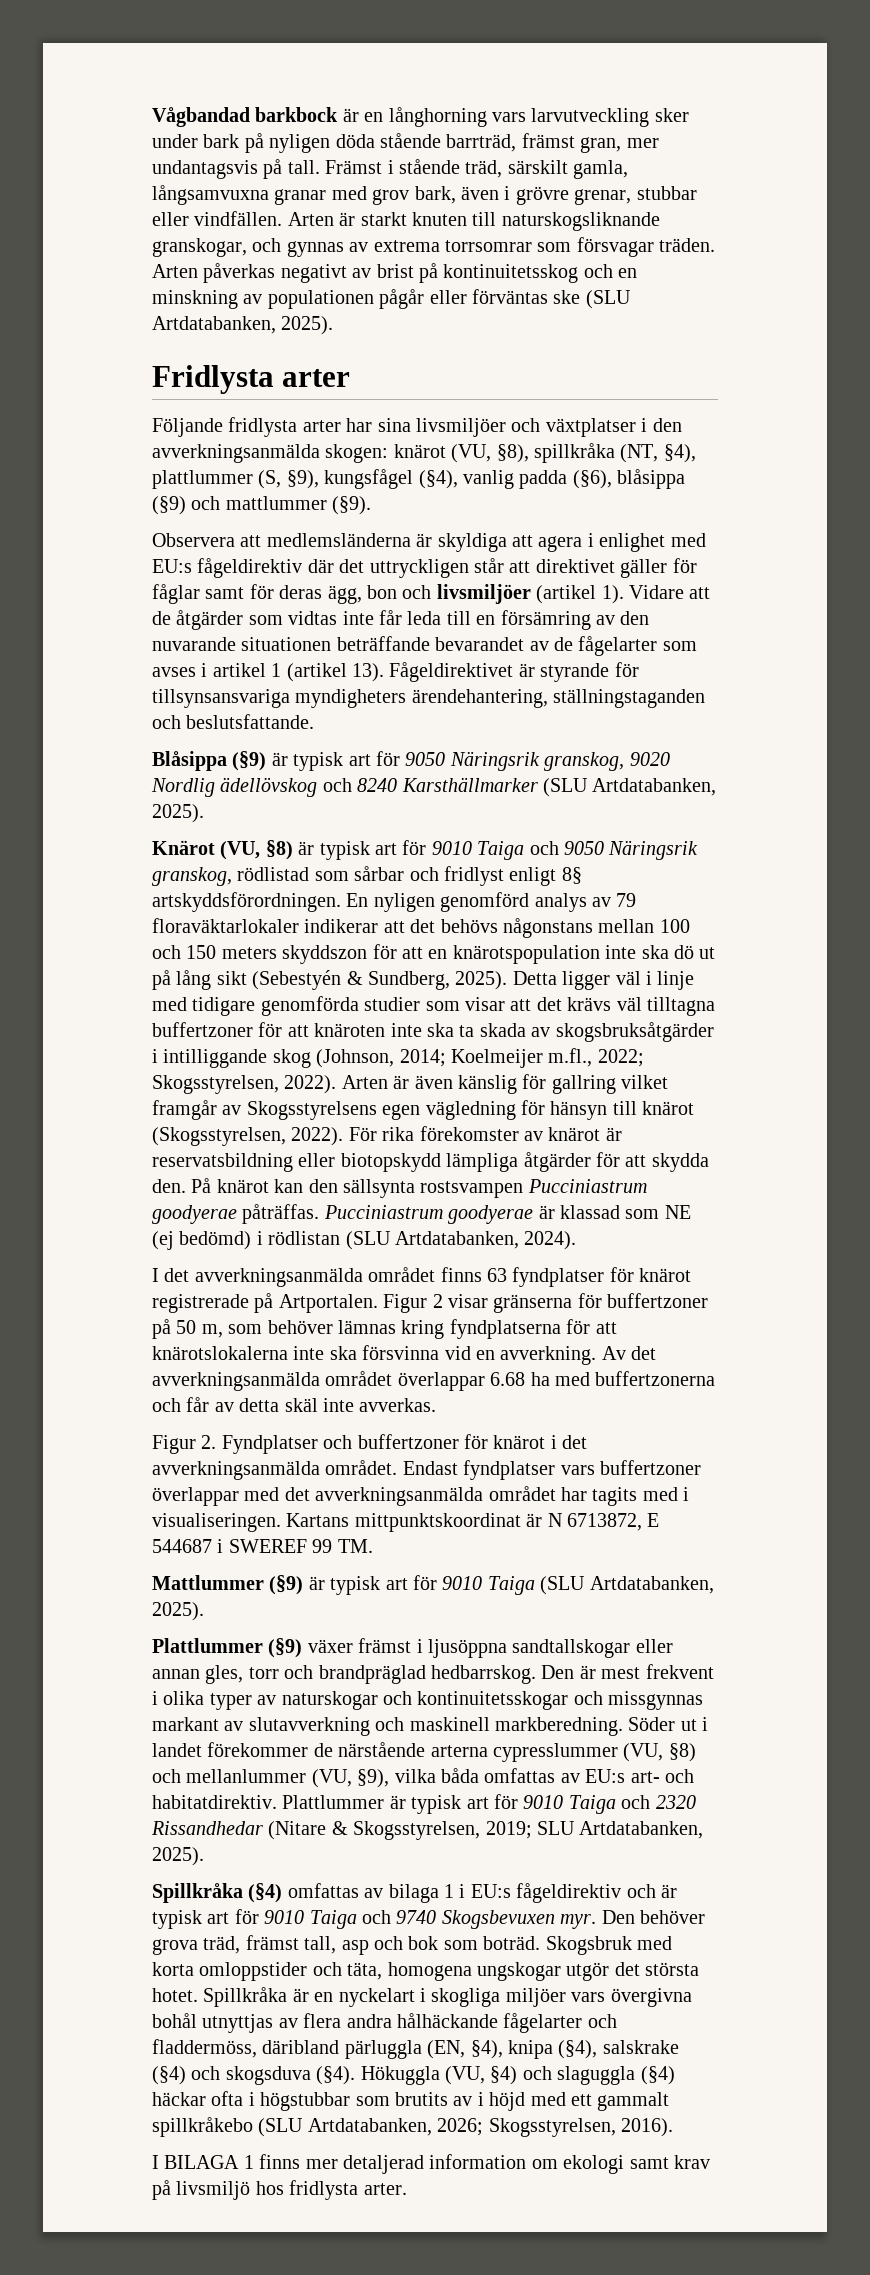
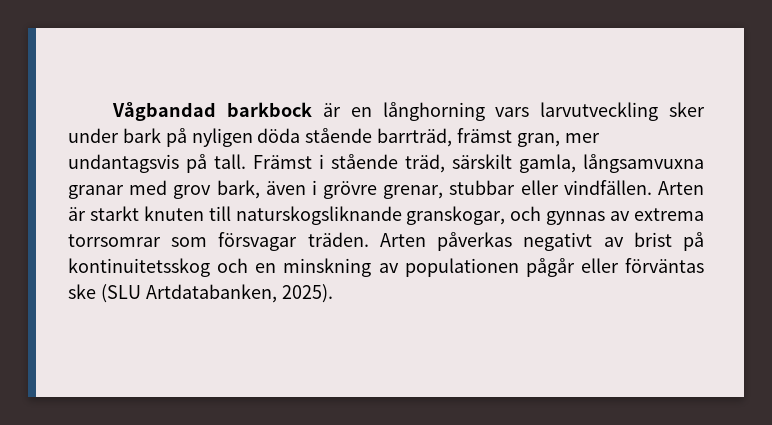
- Fridlysta arter
- Följande fridlysta arter har sina livsmiljöer och växtplatser i den avverkningsanmälda skogen: knärot (VU, §8), spillkråka (NT, §4), plattlummer (S, §9), kungsfågel (§4), vanlig padda (§6), blåsippa (§9) och mattlummer (§9).
- Observera att medlemsländerna är skyldiga att agera i enlighet med EU:s fågeldirektiv där det uttryckligen står att direktivet gäller för fåglar samt för deras ägg, bon och livsmiljöer (artikel 1). Vidare att de åtgärder som vidtas inte får leda till en försämring av den nuvarande situationen beträffande bevarandet av de fågelarter som avses i artikel 1 (artikel 13). Fågeldirektivet är styrande för tillsynsansvariga myndigheters ärendehantering, ställningstaganden och beslutsfattande.
- Blåsippa (§9) är typisk art för 9050 Näringsrik granskog, 9020 Nordlig ädellövskog och 8240 Karsthällmarker (SLU Artdatabanken, 2025).
- Knärot (VU, §8) är typisk art för 9010 Taiga och 9050 Näringsrik granskog, rödlistad som sårbar och fridlyst enligt 8§ artskyddsförordningen. En nyligen genomförd analys av 79 floraväktarlokaler indikerar att det behövs någonstans mellan 100 och 150 meters skyddszon för att en knärotspopulation inte ska dö ut på lång sikt (Sebestyén & Sundberg, 2025). Detta ligger väl i linje med tidigare genomförda studier som visar att det krävs väl tilltagna buffertzoner för att knäroten inte ska ta skada av skogsbruksåtgärder i intilliggande skog (Johnson, 2014; Koelmeijer m.fl., 2022; Skogsstyrelsen, 2022). Arten är även känslig för gallring vilket framgår av Skogsstyrelsens egen vägledning för hänsyn till knärot (Skogsstyrelsen, 2022). För rika förekomster av knärot är reservatsbildning eller biotopskydd lämpliga åtgärder för att skydda den. På knärot kan den sällsynta rostsvampen Pucciniastrum goodyerae påträffas. Pucciniastrum goodyerae är klassad som NE (ej bedömd) i rödlistan (SLU Artdatabanken, 2024).
- I det avverkningsanmälda området finns 63 fyndplatser för knärot registrerade på Artportalen. Figur 2 visar gränserna för buffertzoner på 50 m, som behöver lämnas kring fyndplatserna för att knärotslokalerna inte ska försvinna vid en avverkning. Av det avverkningsanmälda området överlappar 6.68 ha med buffertzonerna och får av detta skäl inte avverkas.
- Figur 2. Fyndplatser och buffertzoner för knärot i det avverkningsanmälda området. Endast fyndplatser vars buffertzoner överlappar med det avverkningsanmälda området har tagits med i visualiseringen. Kartans mittpunktskoordinat är N 6713872, E 544687 i SWEREF 99 TM.
- Mattlummer (§9) är typisk art för 9010 Taiga (SLU Artdatabanken, 2025).
- Plattlummer (§9) växer främst i ljusöppna sandtallskogar eller annan gles, torr och brandpräglad hedbarrskog. Den är mest frekvent i olika typer av naturskogar och kontinuitetsskogar och missgynnas markant av slutavverkning och maskinell markberedning. Söder ut i landet förekommer de närstående arterna cypresslummer (VU, §8) och mellanlummer (VU, §9), vilka båda omfattas av EU:s art- och habitatdirektiv. Plattlummer är typisk art för 9010 Taiga och 2320 Rissandhedar (Nitare & Skogsstyrelsen, 2019; SLU Artdatabanken, 2025).
- Spillkråka (§4) omfattas av bilaga 1 i EU:s fågeldirektiv och är typisk art för 9010 Taiga och 9740 Skogsbevuxen myr. Den behöver grova träd, främst tall, asp och bok som boträd. Skogsbruk med korta omloppstider och täta, homogena ungskogar utgör det största hotet. Spillkråka är en nyckelart i skogliga miljöer vars övergivna bohål utnyttjas av flera andra hålhäckande fågelarter och fladdermöss, däribland pärluggla (EN, §4), knipa (§4), salskrake (§4) och skogsduva (§4). Hökuggla (VU, §4) och slaguggla (§4) häckar ofta i högstubbar som brutits av i höjd med ett gammalt spillkråkebo (SLU Artdatabanken, 2026; Skogsstyrelsen, 2016).
- I BILAGA 1 finns mer detaljerad information om ekologi samt krav på livsmiljö hos fridlysta arter.

